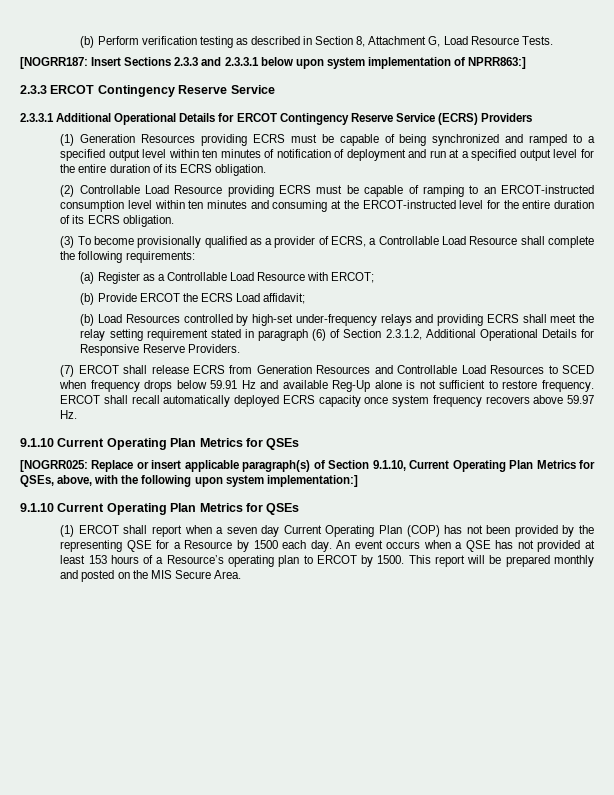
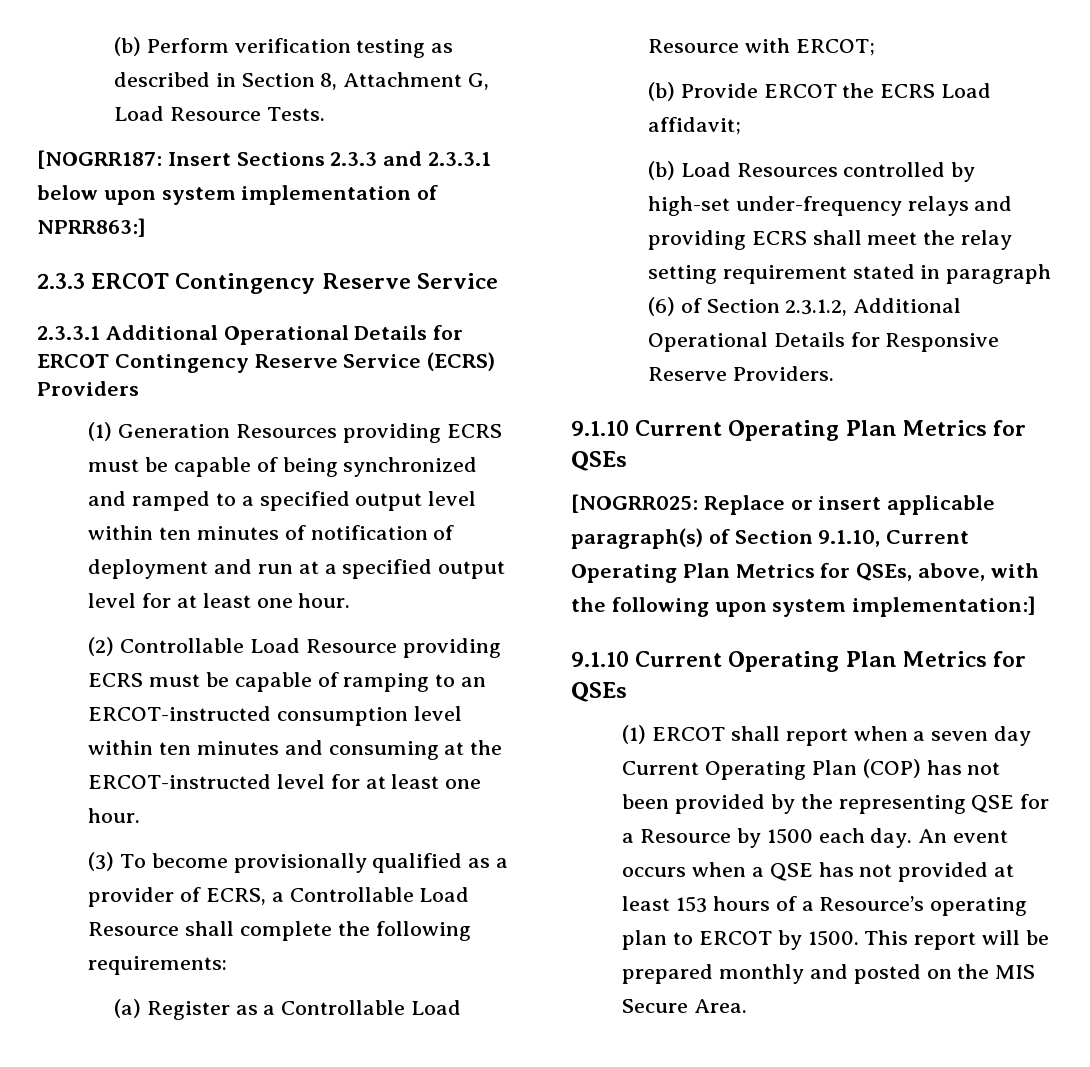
- (1) Generation Resources providing ECRS must be capable of being synchronized and ramped to a specified output level within ten minutes of notification of deployment and run at a specified output level for the entire duration of its ECRS obligation.
+ (1) Generation Resources providing ECRS must be capable of being synchronized and ramped to a specified output level within ten minutes of notification of deployment and run at a specified output level for at least one hour.
- (2) Controllable Load Resource providing ECRS must be capable of ramping to an ERCOT-instructed consumption level within ten minutes and consuming at the ERCOT-instructed level for the entire duration of its ECRS obligation.
+ (2) Controllable Load Resource providing ECRS must be capable of ramping to an ERCOT-instructed consumption level within ten minutes and consuming at the ERCOT-instructed level for at least one hour.
- (7) ERCOT shall release ECRS from Generation Resources and Controllable Load Resources to SCED when frequency drops below 59.91 Hz and available Reg-Up alone is not sufficient to restore frequency. ERCOT shall recall automatically deployed ECRS capacity once system frequency recovers above 59.97 Hz.

